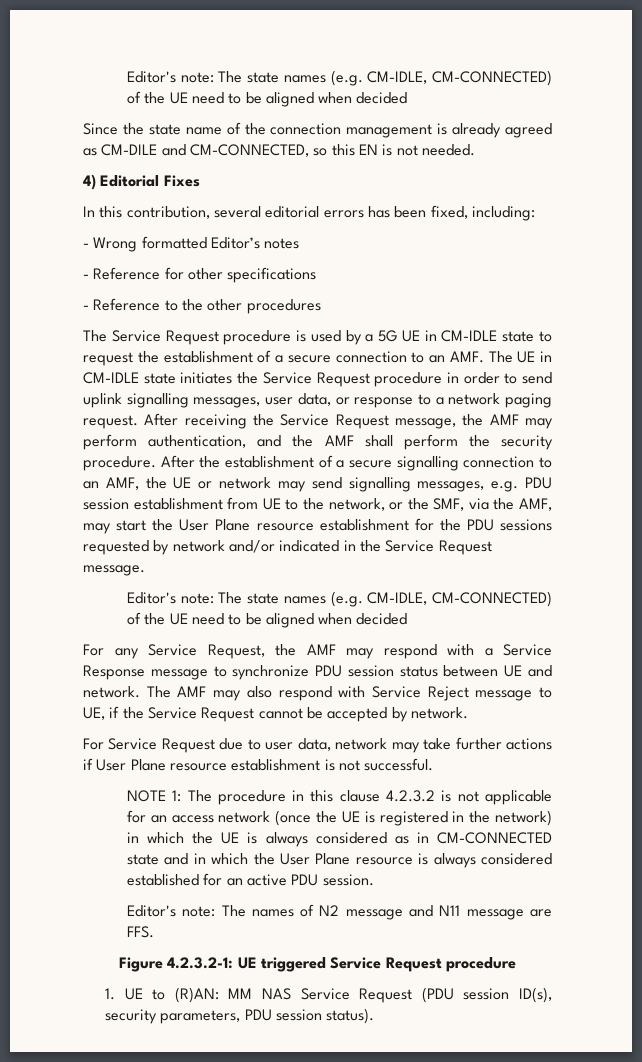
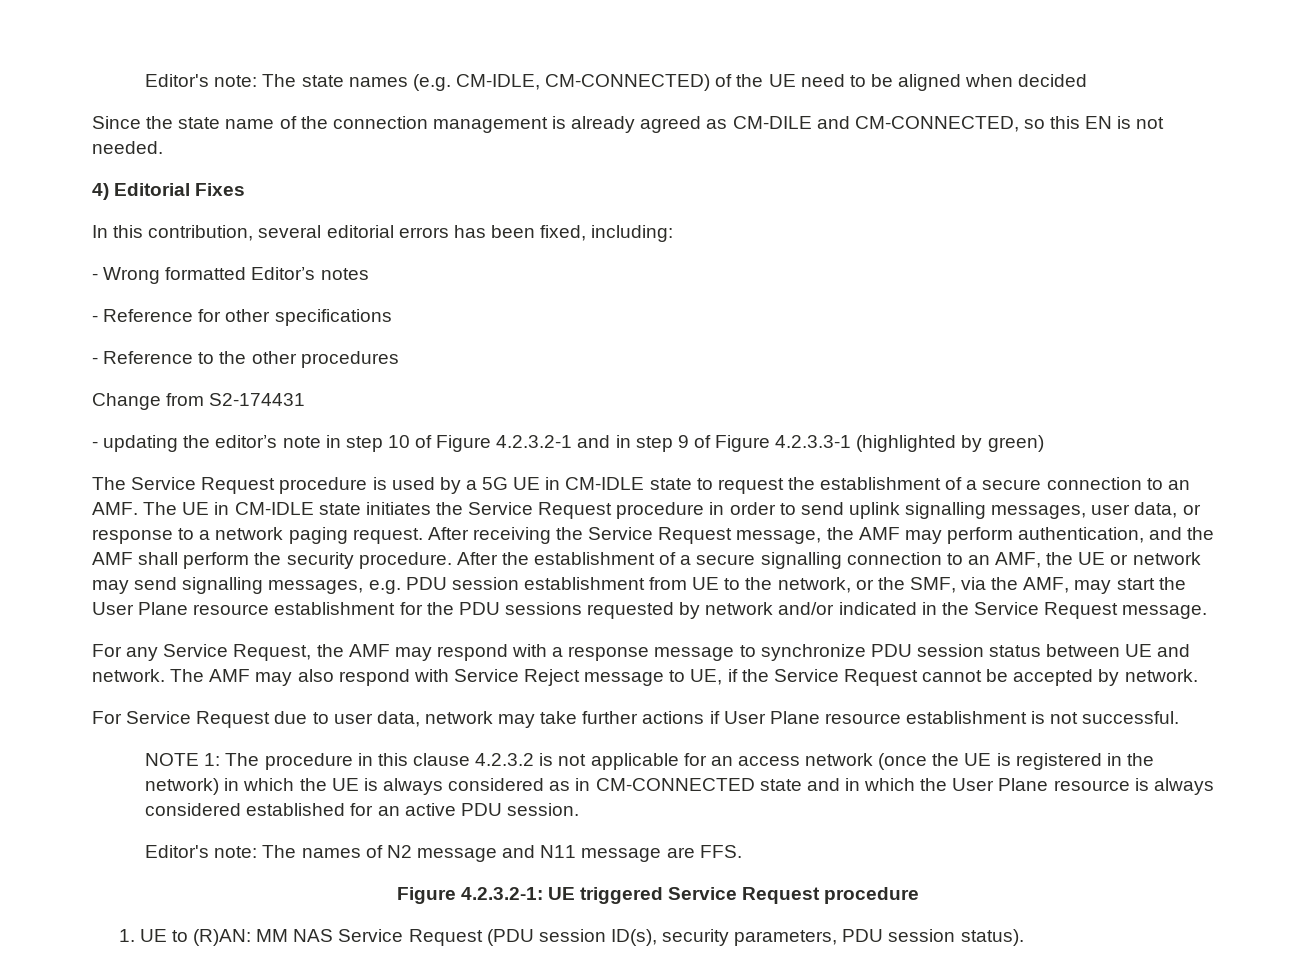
+ Change from S2-174431
+ - updating the editor’s note in step 10 of Figure 4.2.3.2-1 and in step 9 of Figure 4.2.3.3-1 (highlighted by green)
  After the establishment of a secure signalling connection to an AMF, the UE or network may send signalling messages, e.g. PDU session establishment from UE to the network, or the SMF, via the AMF, may start the User Plane resource establishment for the PDU sessions requested by network and/or indicated in the Service Request message.
- Editor's note: The state names (e.g. CM-IDLE, CM-CONNECTED) of the UE need to be aligned when decided
- For any Service Request, the AMF may respond with a Service Response message to synchronize PDU session status between UE and network.
+ For any Service Request, the AMF may respond with a response message to synchronize PDU session status between UE and network.

